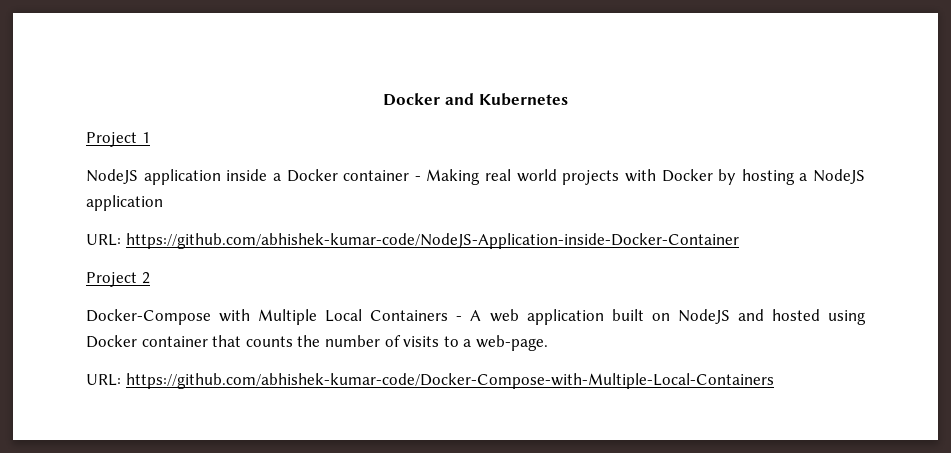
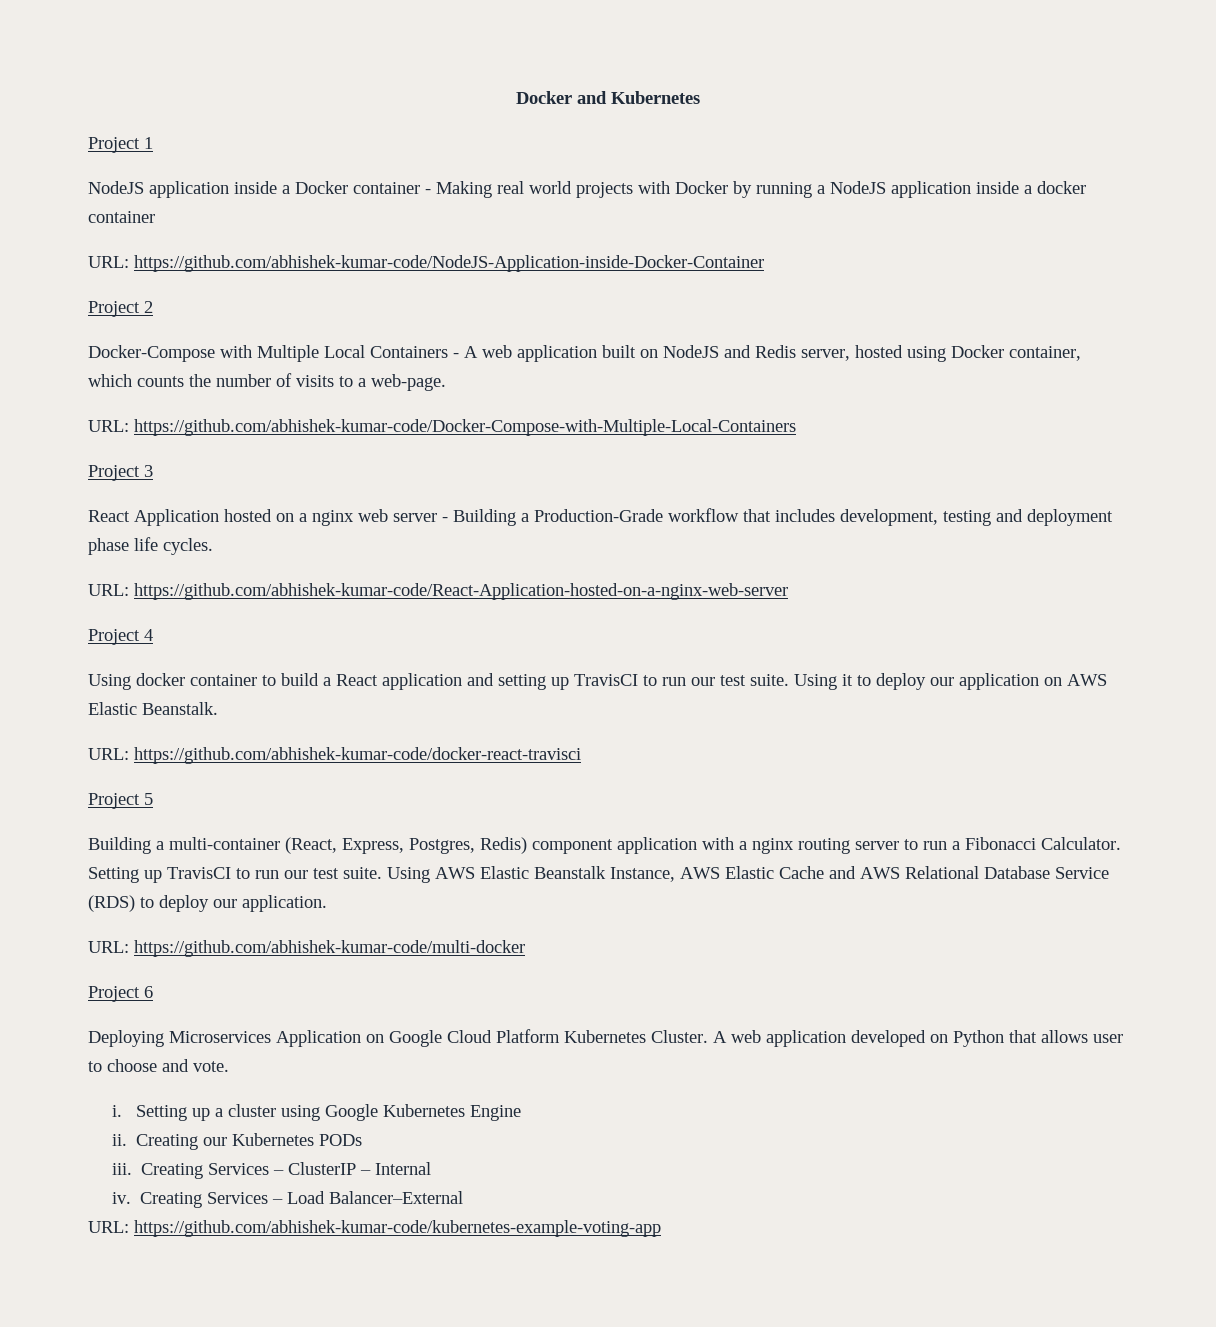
- NodeJS application inside a Docker container - Making real world projects with Docker by hosting a NodeJS application
+ NodeJS application inside a Docker container - Making real world projects with Docker by running a NodeJS application inside a docker container
- Docker-Compose with Multiple Local Containers - A web application built on NodeJS and hosted using Docker container that counts the number of visits to a web-page.
+ Docker-Compose with Multiple Local Containers - A web application built on NodeJS and Redis server, hosted using Docker container, which counts the number of visits to a web-page.
+ Project 3
+ React Application hosted on a nginx web server - Building a Production-Grade workflow that includes development, testing and deployment phase life cycles.
+ URL: https://github.com/abhishek-kumar-code/React-Application-hosted-on-a-nginx-web-server
+ Project 4
+ Using docker container to build a React application and setting up TravisCI to run our test suite. Using it to deploy our application on AWS Elastic Beanstalk.
+ URL: https://github.com/abhishek-kumar-code/docker-react-travisci
+ Project 5
+ Building a multi-container (React, Express, Postgres, Redis) component application with a nginx routing server to run a Fibonacci Calculator. Setting up TravisCI to run our test suite. Using AWS Elastic Beanstalk Instance, AWS Elastic Cache and AWS Relational Database Service (RDS) to deploy our application.
+ URL: https://github.com/abhishek-kumar-code/multi-docker
+ Project 6
+ Deploying Microservices Application on Google Cloud Platform Kubernetes Cluster. A web application developed on Python that allows user to choose and vote.
+ i. Setting up a cluster using Google Kubernetes Engine
+ ii. Creating our Kubernetes PODs
+ iii. Creating Services – ClusterIP – Internal
+ iv. Creating Services – Load Balancer–External
+ URL: https://github.com/abhishek-kumar-code/kubernetes-example-voting-app

